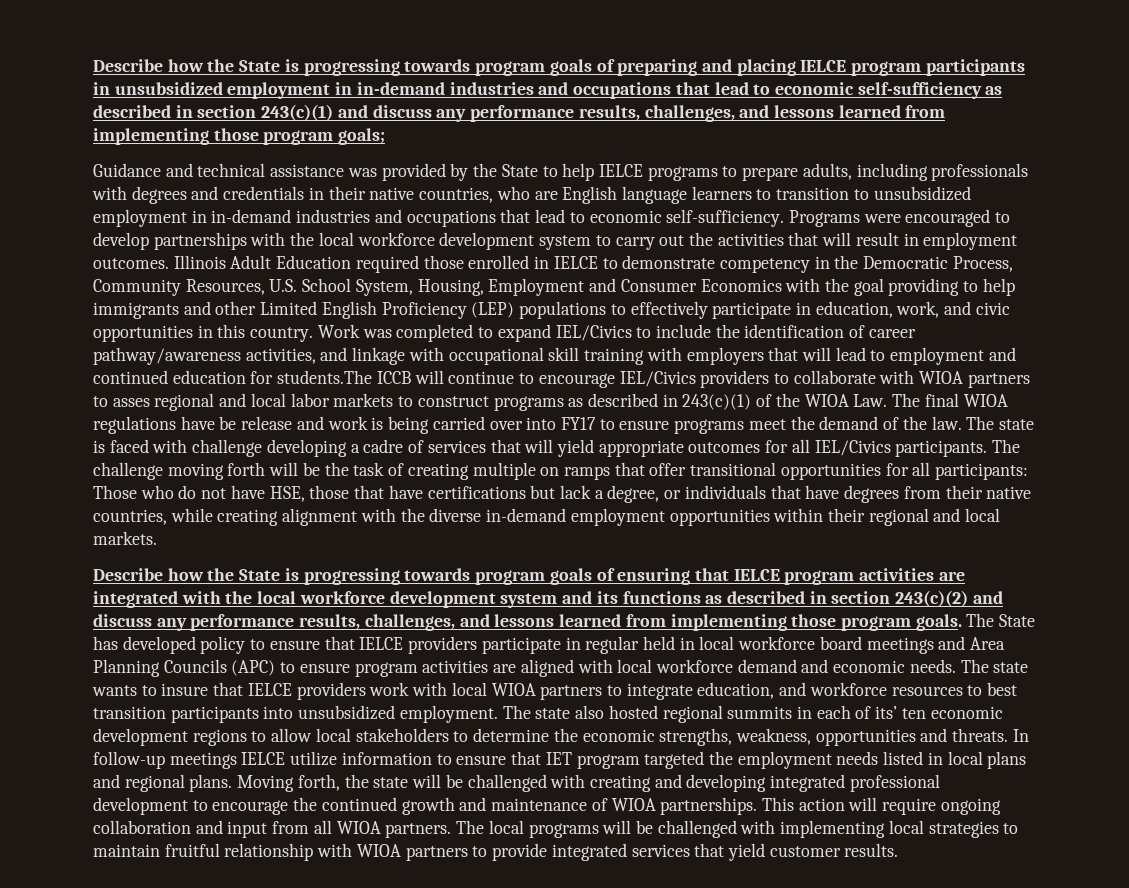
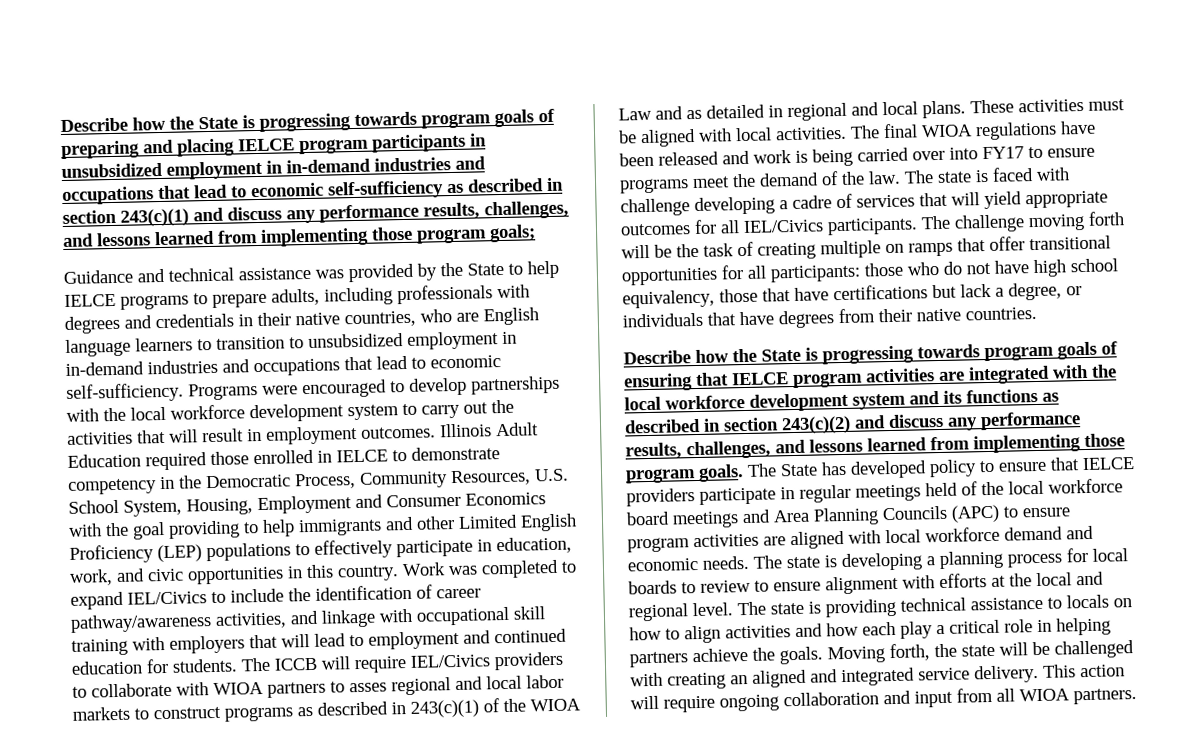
- Work was completed to expand IEL/Civics to include the identification of career pathway/awareness activities, and linkage with occupational skill training with employers that will lead to employment and continued education for students.The ICCB will continue to encourage IEL/Civics providers to collaborate with WIOA partners to asses regional and local labor markets to construct programs as described in 243(c)(1) of the WIOA Law. The final WIOA regulations have be release and work is being carried over into FY17 to ensure programs meet the demand of the law.
+ Work was completed to expand IEL/Civics to include the identification of career pathway/awareness activities, and linkage with occupational skill training with employers that will lead to employment and continued education for students. The ICCB will require IEL/Civics providers to collaborate with WIOA partners to asses regional and local labor markets to construct programs as described in 243(c)(1) of the WIOA Law and as detailed in regional and local plans. These activities must be aligned with local activities. The final WIOA regulations have been released and work is being carried over into FY17 to ensure programs meet the demand of the law.
- The challenge moving forth will be the task of creating multiple on ramps that offer transitional opportunities for all participants: Those who do not have HSE, those that have certifications but lack a degree, or individuals that have degrees from their native countries, while creating alignment with the diverse in-demand employment opportunities within their regional and local markets.
+ The challenge moving forth will be the task of creating multiple on ramps that offer transitional opportunities for all participants: those who do not have high school equivalency, those that have certifications but lack a degree, or individuals that have degrees from their native countries.
- The State has developed policy to ensure that IELCE providers participate in regular held in local workforce board meetings and Area Planning Councils (APC) to ensure program activities are aligned with local workforce demand and economic needs.
+ The State has developed policy to ensure that IELCE providers participate in regular meetings held of the local workforce board meetings and Area Planning Councils (APC) to ensure program activities are aligned with local workforce demand and economic needs.
- The state wants to insure that IELCE providers work with local WIOA partners to integrate education, and workforce resources to best transition participants into unsubsidized employment. The state also hosted regional summits in each of its’ ten economic development regions to allow local stakeholders to determine the economic strengths, weakness, opportunities and threats. In follow-up meetings IELCE utilize information to ensure that IET program targeted the employment needs listed in local plans and regional plans.
+ The state is developing a planning process for local boards to review to ensure alignment with efforts at the local and regional level. The state is providing technical assistance to locals on how to align activities and how each play a critical role in helping partners achieve the goals.
- Moving forth, the state will be challenged with creating and developing integrated professional development to encourage the continued growth and maintenance of WIOA partnerships.
+ Moving forth, the state will be challenged with creating an aligned and integrated service delivery.
- The local programs will be challenged with implementing local strategies to maintain fruitful relationship with WIOA partners to provide integrated services that yield customer results.

